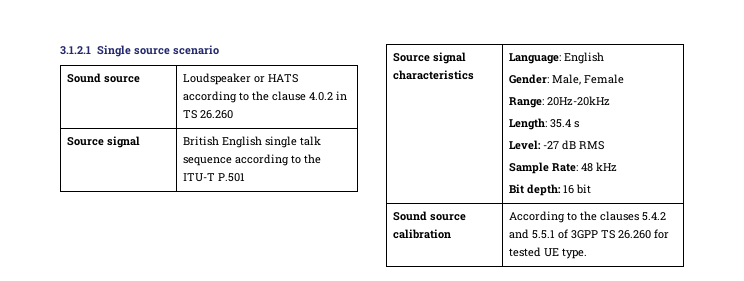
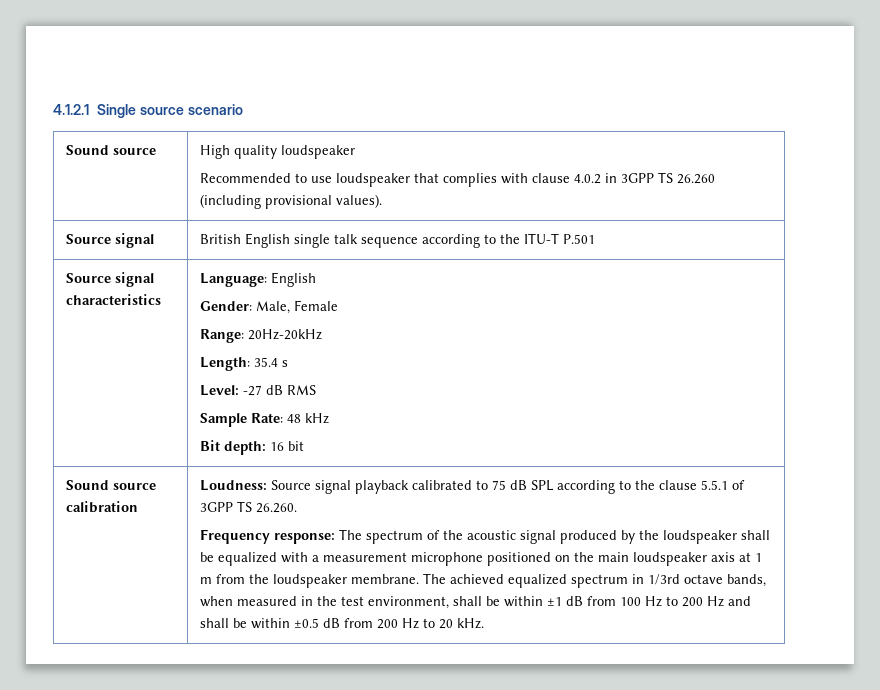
- 3.1.2.1 Single source scenario
+ 4.1.2.1 Single source scenario
- Sound source | Loudspeaker or HATS according to the clause 4.0.2 in TS 26.260
+ Sound source | High quality loudspeaker
+ Recommended to use loudspeaker that complies with clause 4.0.2 in 3GPP TS 26.260 (including provisional values).
- According to the clauses 5.4.2 and 5.5.1 of 3GPP TS 26.260 for tested UE type.
+ Loudness: Source signal playback calibrated to 75 dB SPL according to the clause 5.5.1 of 3GPP TS 26.260.
+ Frequency response: The spectrum of the acoustic signal produced by the loudspeaker shall be equalized with a measurement microphone positioned on the main loudspeaker axis at 1 m from the loudspeaker membrane. The achieved equalized spectrum in 1/3rd octave bands, when measured in the test environment, shall be within ±1 dB from 100 Hz to 200 Hz and shall be within ±0.5 dB from 200 Hz to 20 kHz.

